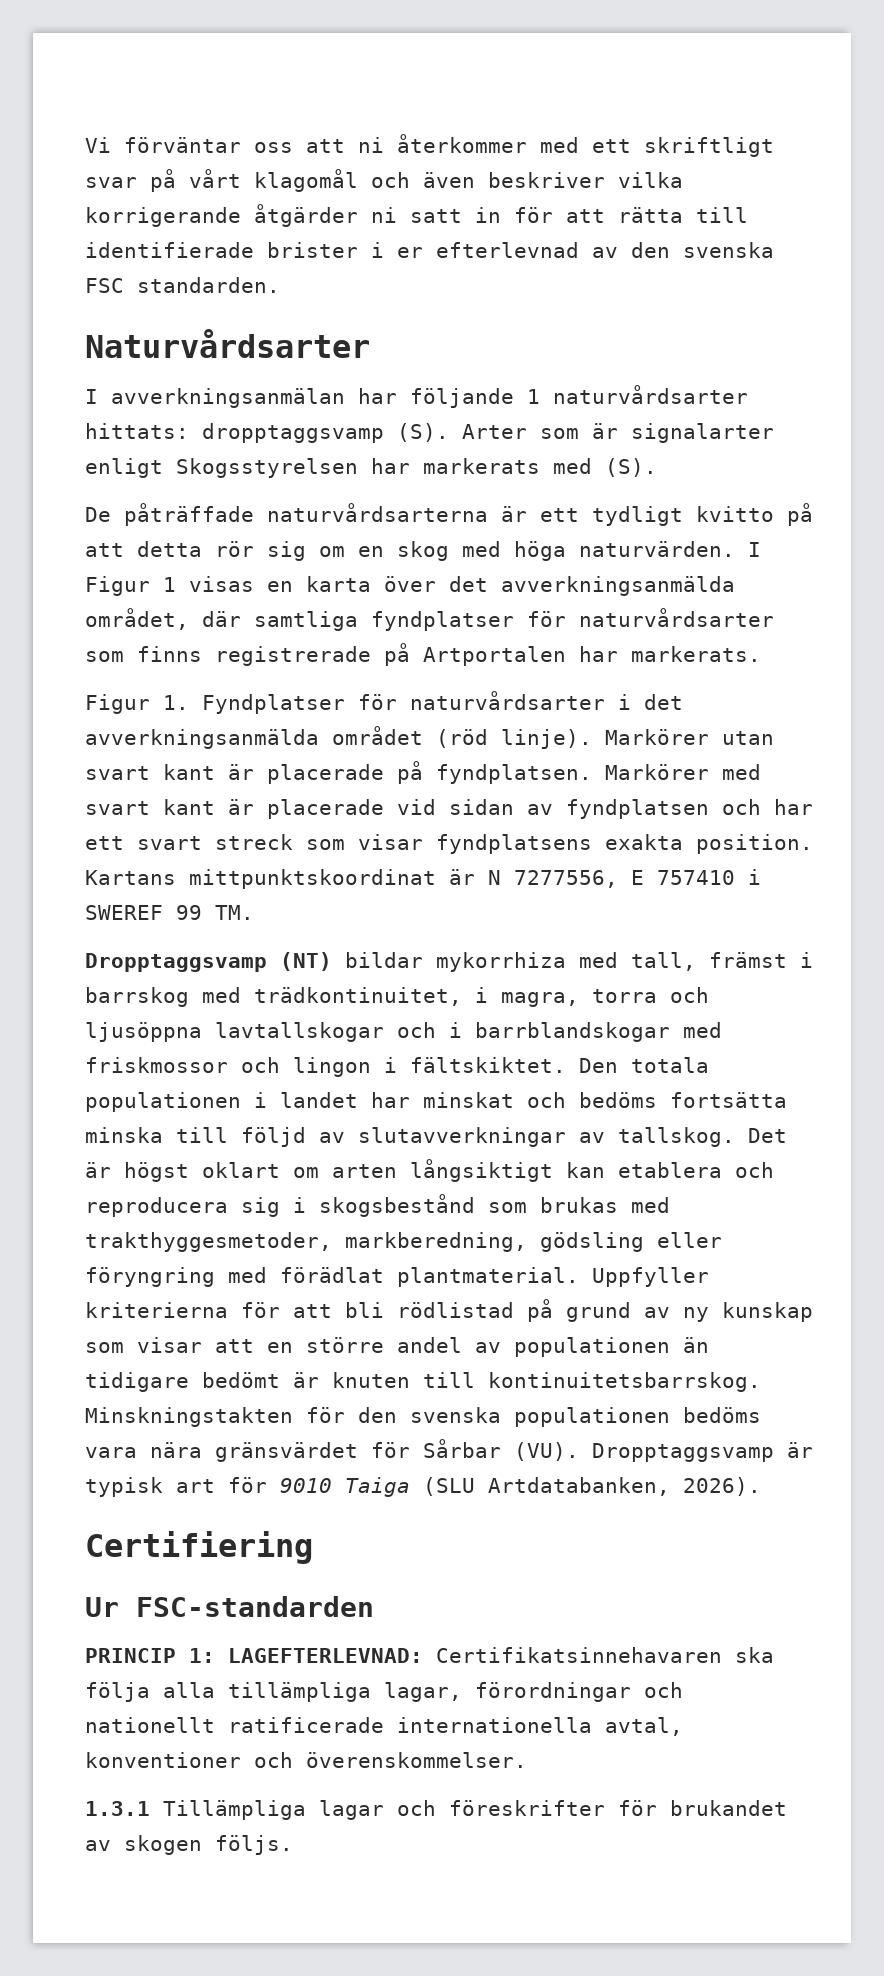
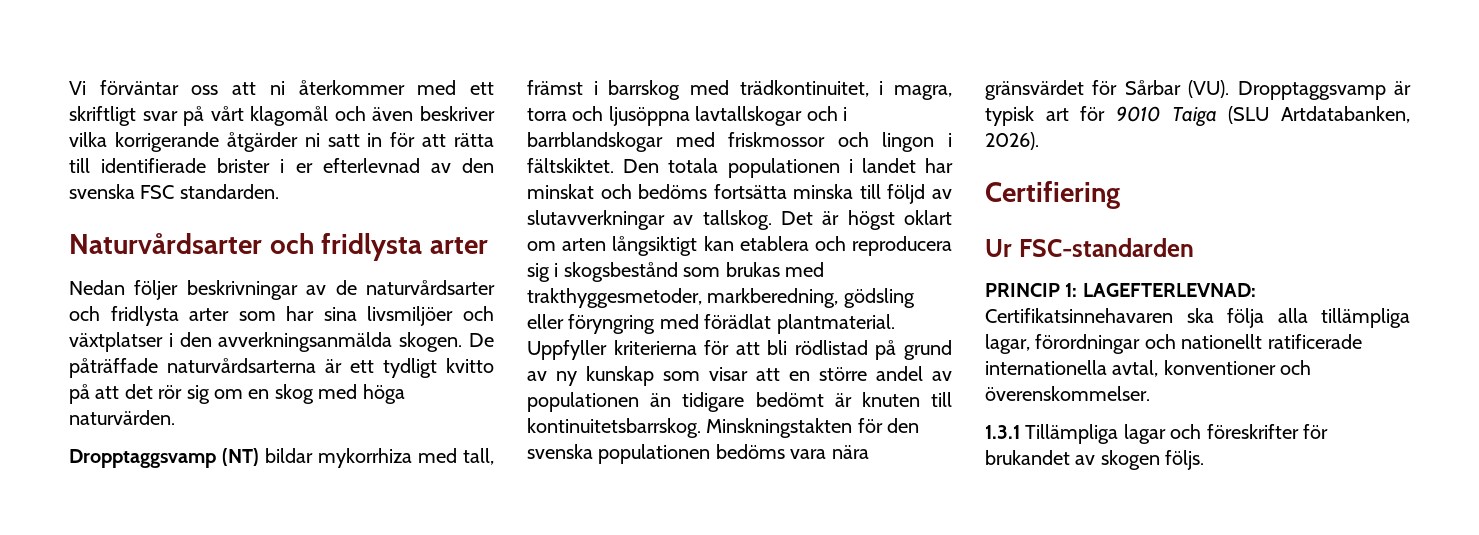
- Naturvårdsarter
- I avverkningsanmälan har följande 1 naturvårdsarter hittats: dropptaggsvamp (S). Arter som är signalarter enligt Skogsstyrelsen har markerats med (S).
- De påträffade naturvårdsarterna är ett tydligt kvitto på att detta rör sig om en skog med höga naturvärden. I Figur 1 visas en karta över det avverkningsanmälda området, där samtliga fyndplatser för naturvårdsarter som finns registrerade på Artportalen har markerats.
- Figur 1. Fyndplatser för naturvårdsarter i det avverkningsanmälda området (röd linje). Markörer utan svart kant är placerade på fyndplatsen. Markörer med svart kant är placerade vid sidan av fyndplatsen och har ett svart streck som visar fyndplatsens exakta position. Kartans mittpunktskoordinat är N 7277556, E 757410 i SWEREF 99 TM.
+ Naturvårdsarter och fridlysta arter
+ Nedan följer beskrivningar av de naturvårdsarter och fridlysta arter som har sina livsmiljöer och växtplatser i den avverkningsanmälda skogen. De påträffade naturvårdsarterna är ett tydligt kvitto på att det rör sig om en skog med höga naturvärden.

